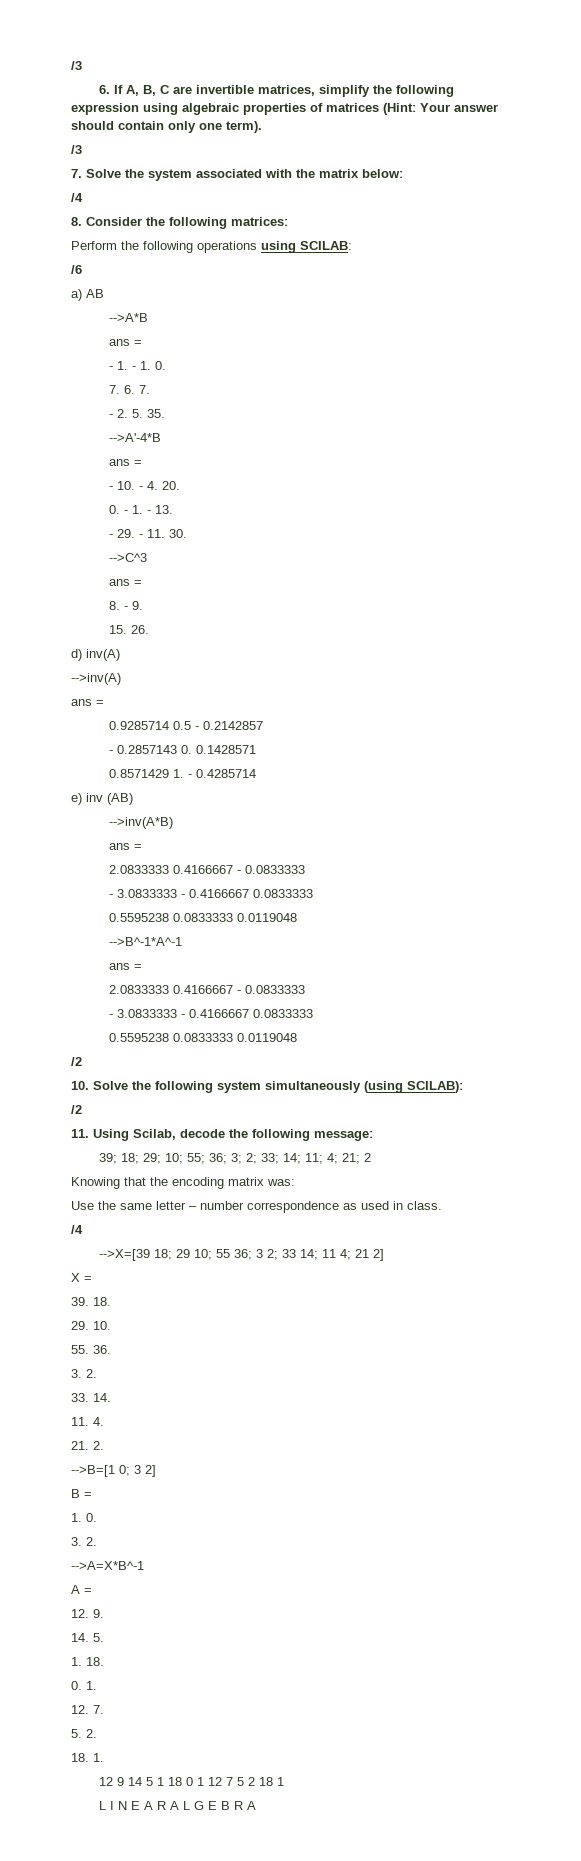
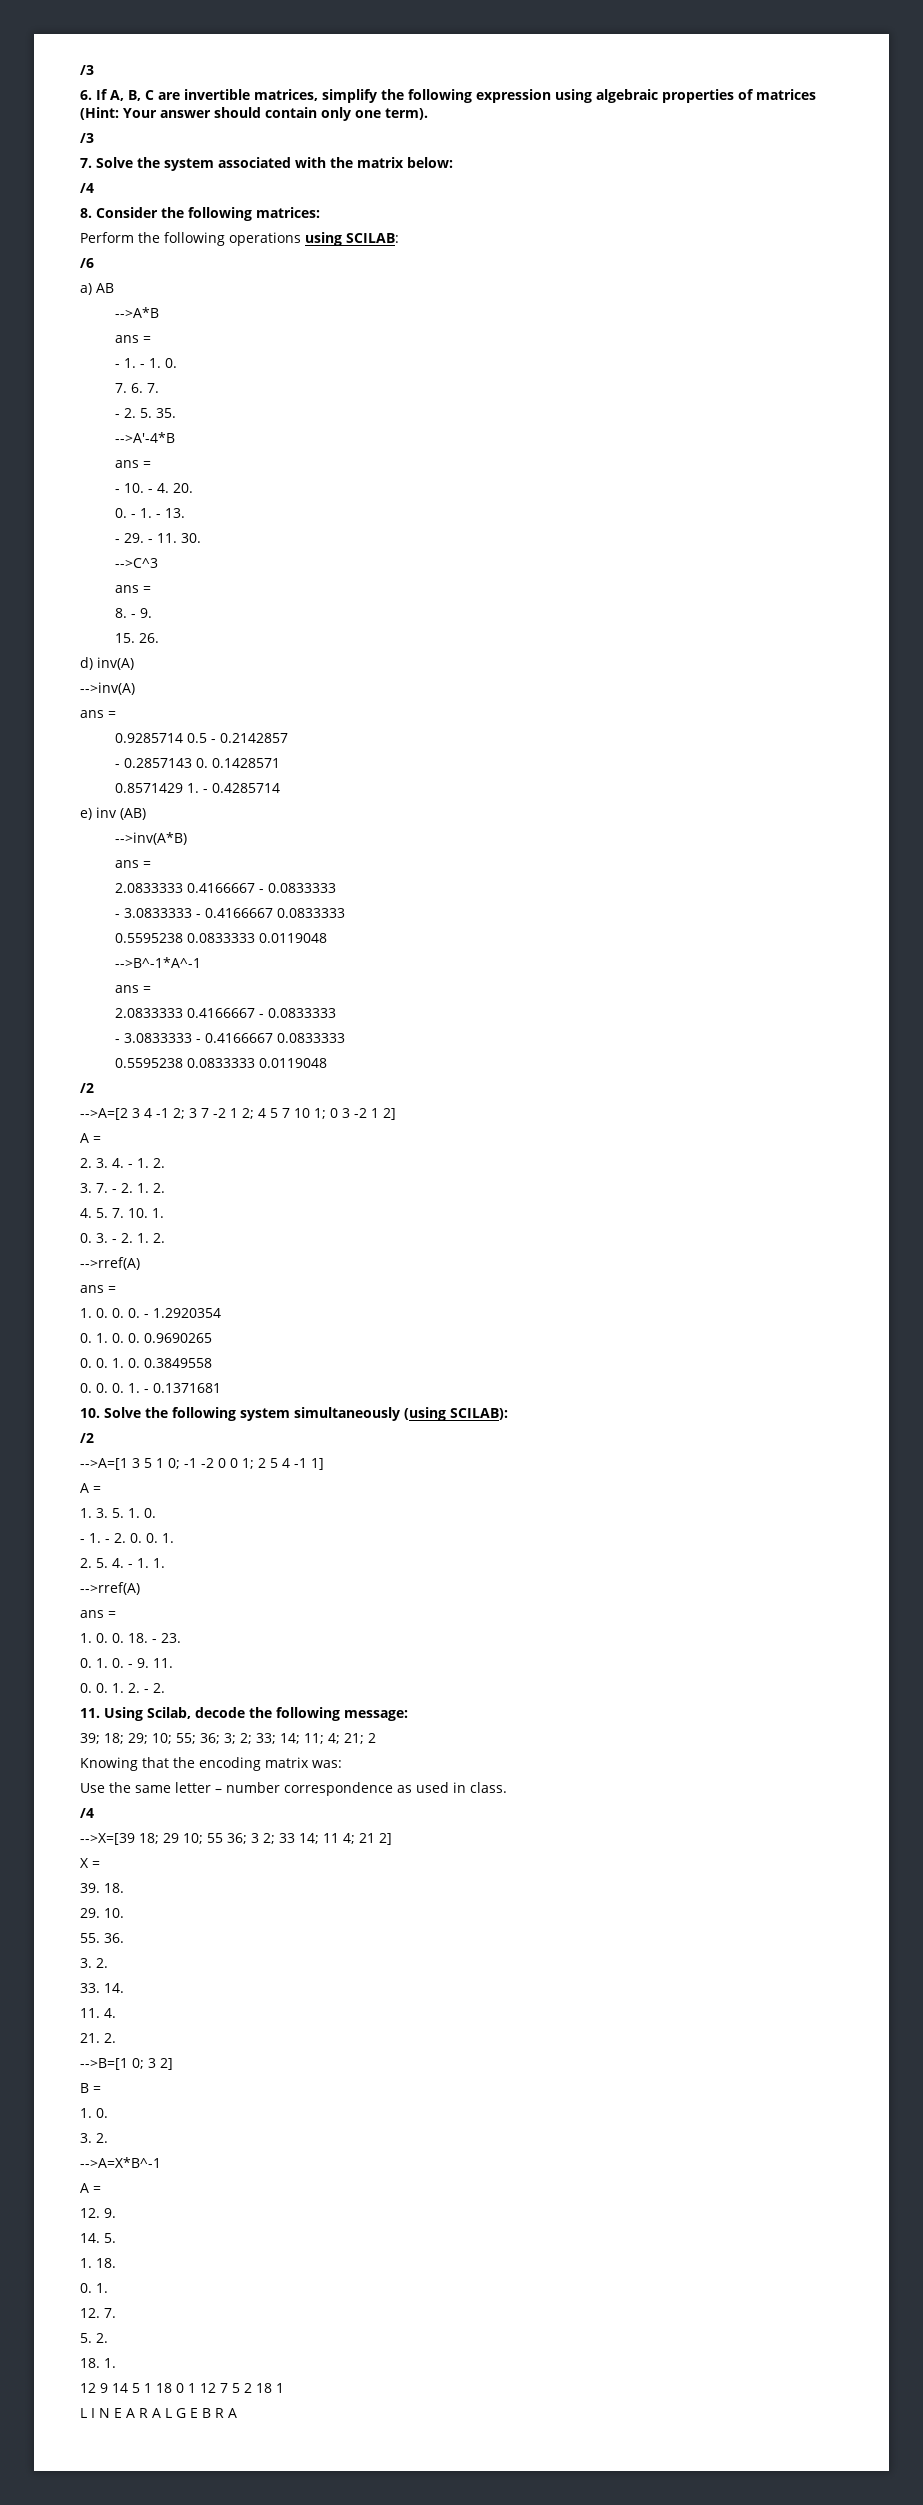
+ -->A=[2 3 4 -1 2; 3 7 -2 1 2; 4 5 7 10 1; 0 3 -2 1 2]
+ A =
+ 2. 3. 4. - 1. 2.
+ 3. 7. - 2. 1. 2.
+ 4. 5. 7. 10. 1.
+ 0. 3. - 2. 1. 2.
+ -->rref(A)
+ ans =
+ 1. 0. 0. 0. - 1.2920354
+ 0. 1. 0. 0. 0.9690265
+ 0. 0. 1. 0. 0.3849558
+ 0. 0. 0. 1. - 0.1371681
+ -->A=[1 3 5 1 0; -1 -2 0 0 1; 2 5 4 -1 1]
+ A =
+ 1. 3. 5. 1. 0.
+ - 1. - 2. 0. 0. 1.
+ 2. 5. 4. - 1. 1.
+ -->rref(A)
+ ans =
+ 1. 0. 0. 18. - 23.
+ 0. 1. 0. - 9. 11.
+ 0. 0. 1. 2. - 2.

